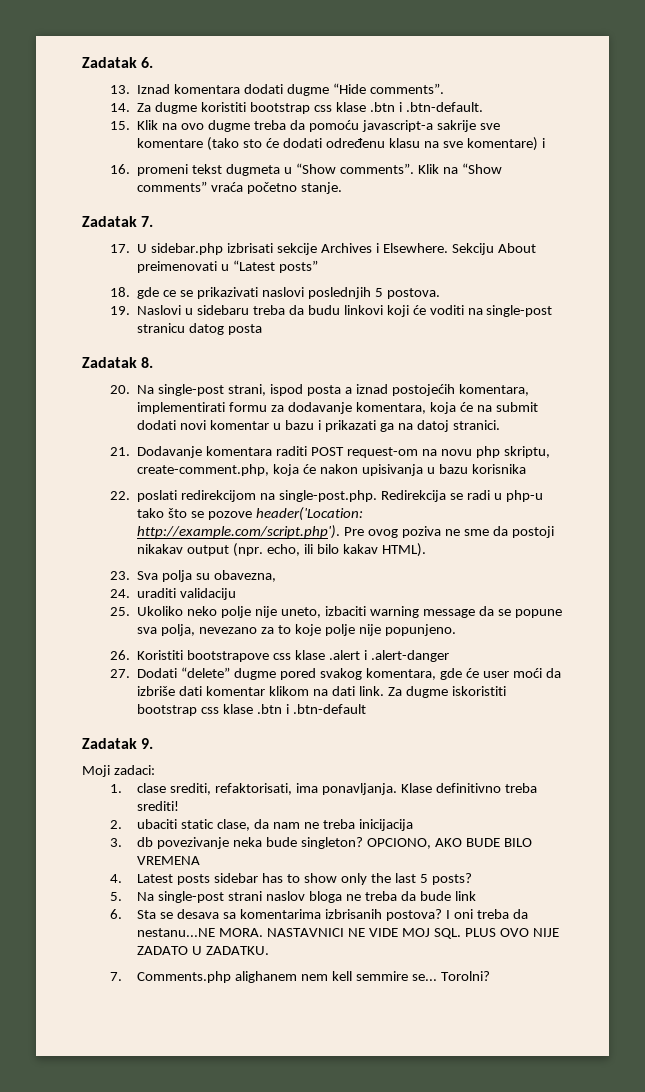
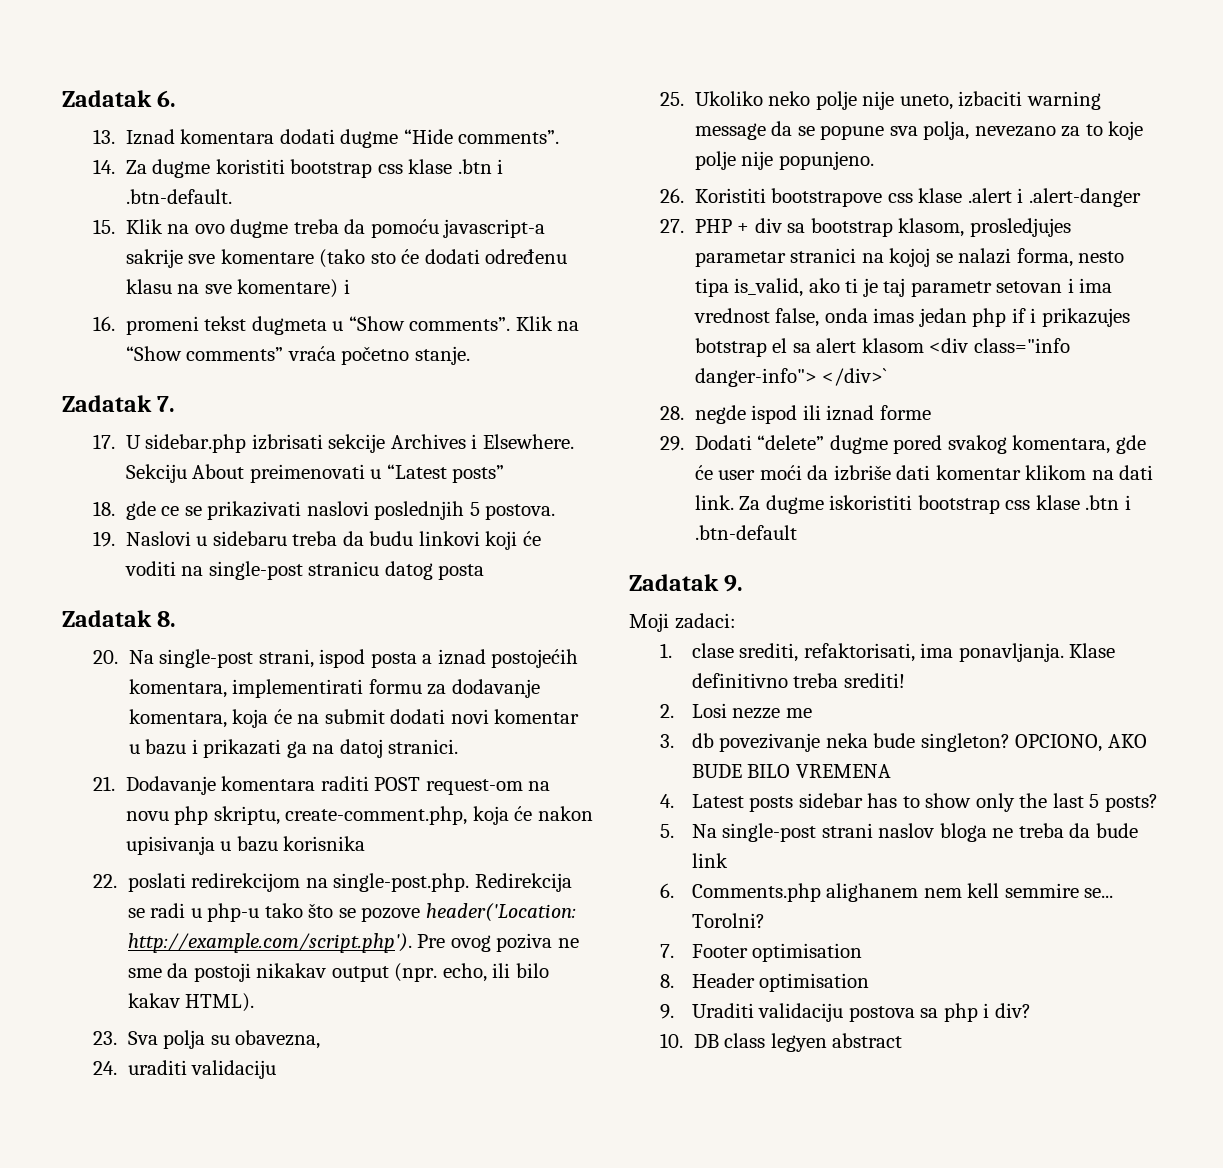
- 27. Dodati “delete” dugme pored svakog komentara, gde će user moći da izbriše dati komentar klikom na dati link.
+ 27. PHP + div sa bootstrap klasom, prosledjujes parametar stranici na kojoj se nalazi forma, nesto tipa is_valid, ako ti je taj parametr setovan i ima vrednost false, onda imas jedan php if i prikazujes botstrap el sa alert klasom <div class="info danger-info"> </div>`
+ 28. negde ispod ili iznad forme
+ 29. Dodati “delete” dugme pored svakog komentara, gde će user moći da izbriše dati komentar klikom na dati link.
- 2. ubaciti static clase, da nam ne treba inicijacija
+ 2. Losi nezze me
- 6. Sta se desava sa komentarima izbrisanih postova? I oni treba da nestanu...NE MORA. NASTAVNICI NE VIDE MOJ SQL. PLUS OVO NIJE ZADATO U ZADATKU.
- 7. Comments.php alighanem nem kell semmire se...
+ 6. Comments.php alighanem nem kell semmire se...
+ 7. Footer optimisation
+ 8. Header optimisation
+ 9. Uraditi validaciju postova sa php i div?
+ 10. DB class legyen abstract

